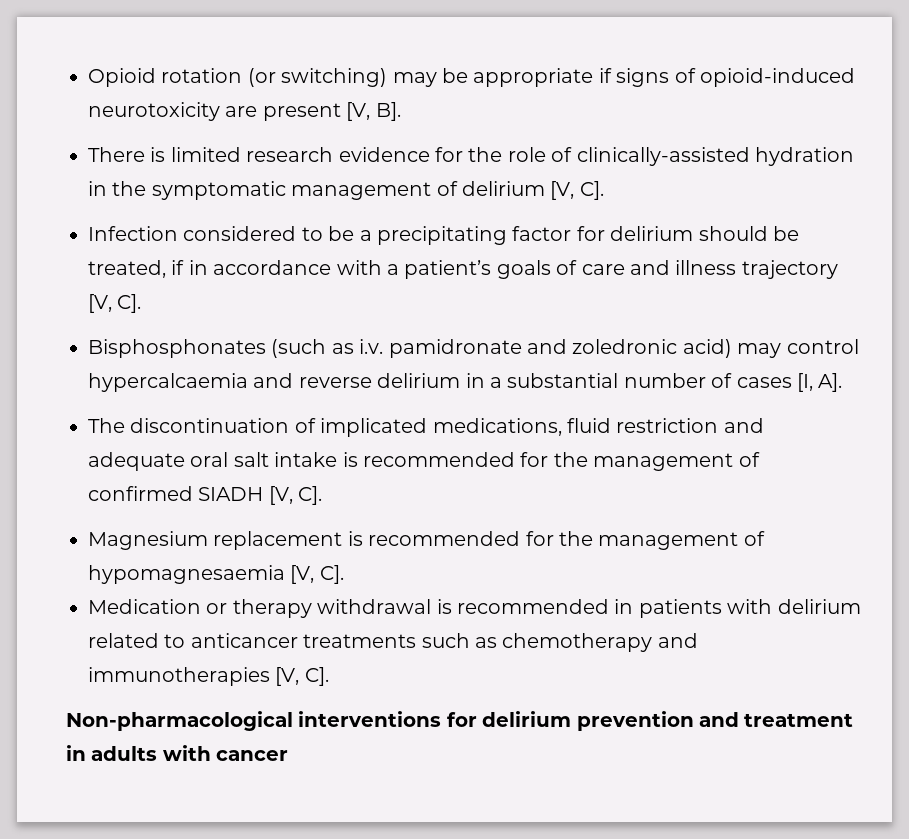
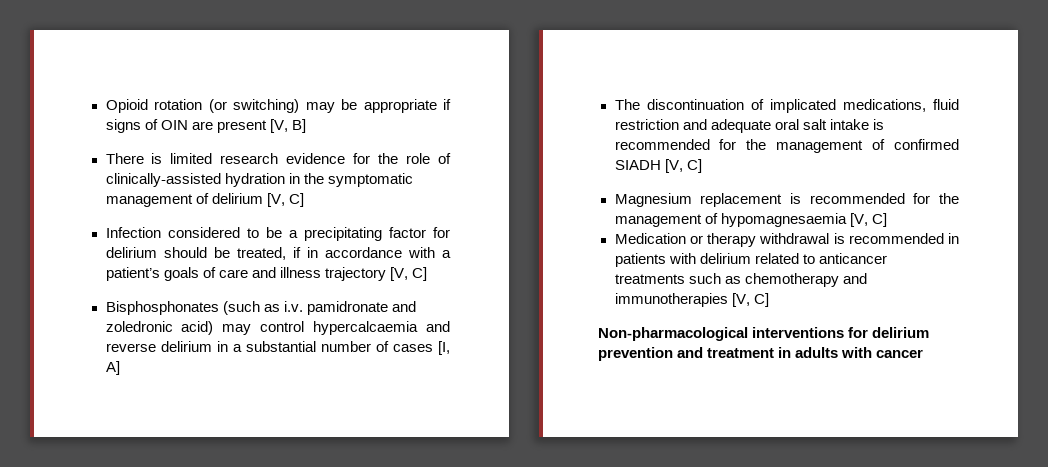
- Opioid rotation (or switching) may be appropriate if signs of opioid-induced neurotoxicity are present [V, B].
+ Opioid rotation (or switching) may be appropriate if signs of OIN are present [V, B]
- There is limited research evidence for the role of clinically-assisted hydration in the symptomatic management of delirium [V, C].
+ There is limited research evidence for the role of clinically-assisted hydration in the symptomatic management of delirium [V, C]
- Infection considered to be a precipitating factor for delirium should be treated, if in accordance with a patient’s goals of care and illness trajectory [V, C].
+ Infection considered to be a precipitating factor for delirium should be treated, if in accordance with a patient’s goals of care and illness trajectory [V, C]
- Bisphosphonates (such as i.v. pamidronate and zoledronic acid) may control hypercalcaemia and reverse delirium in a substantial number of cases [I, A].
+ Bisphosphonates (such as i.v. pamidronate and zoledronic acid) may control hypercalcaemia and reverse delirium in a substantial number of cases [I, A]
- The discontinuation of implicated medications, fluid restriction and adequate oral salt intake is recommended for the management of confirmed SIADH [V, C].
+ The discontinuation of implicated medications, fluid restriction and adequate oral salt intake is recommended for the management of confirmed SIADH [V, C]
- Magnesium replacement is recommended for the management of hypomagnesaemia [V, C].
+ Magnesium replacement is recommended for the management of hypomagnesaemia [V, C]
- Medication or therapy withdrawal is recommended in patients with delirium related to anticancer treatments such as chemotherapy and immunotherapies [V, C].
+ Medication or therapy withdrawal is recommended in patients with delirium related to anticancer treatments such as chemotherapy and immunotherapies [V, C]

